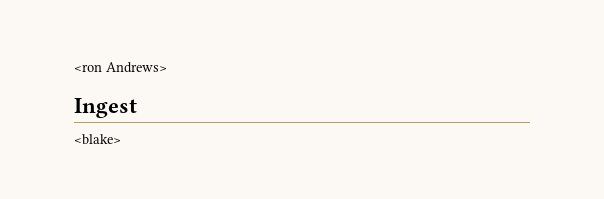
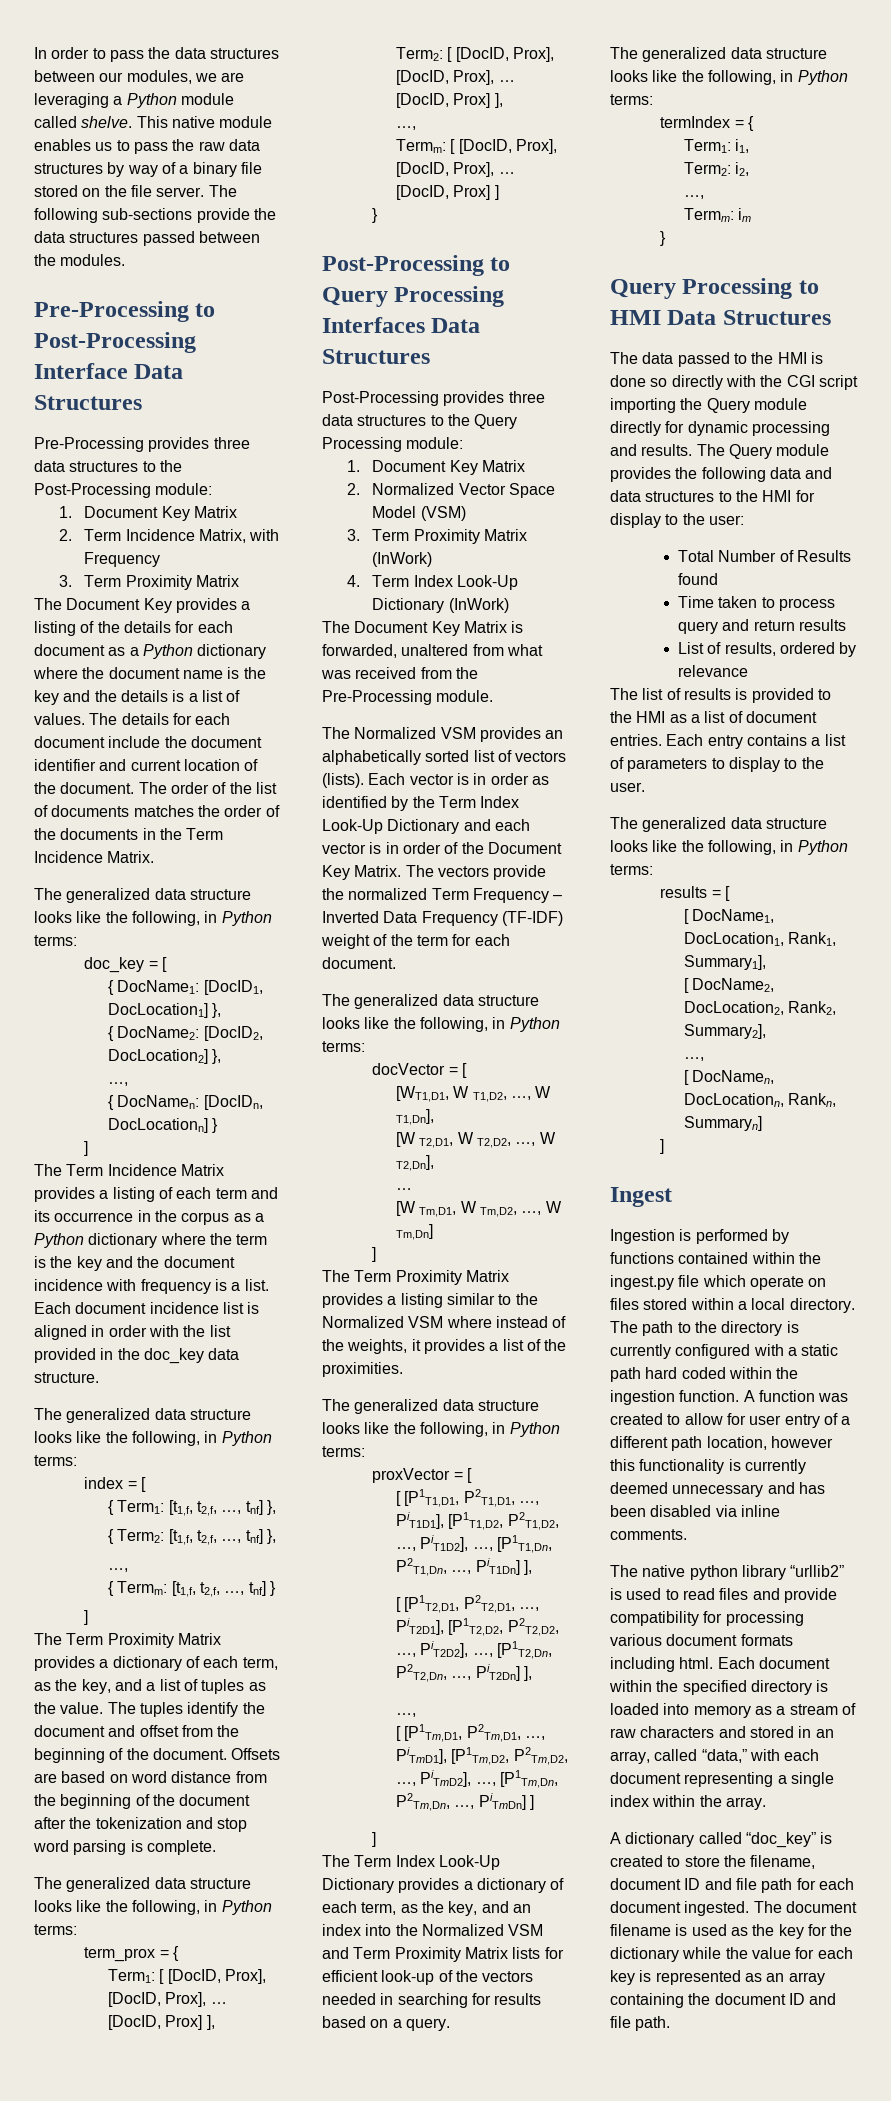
- <ron Andrews>
+ In order to pass the data structures between our modules, we are leveraging a Python module called shelve. This native module enables us to pass the raw data structures by way of a binary file stored on the file server. The following sub-sections provide the data structures passed between the modules.
+ Pre-Processing to Post-Processing Interface Data Structures
+ Pre-Processing provides three data structures to the Post-Processing module:
+ 1. Document Key Matrix
+ 2. Term Incidence Matrix, with Frequency
+ 3. Term Proximity Matrix
+ The Document Key provides a listing of the details for each document as a Python dictionary where the document name is the key and the details is a list of values. The details for each document include the document identifier and current location of the document. The order of the list of documents matches the order of the documents in the Term Incidence Matrix.
+ The generalized data structure looks like the following, in Python terms:
+ doc_key = [
+ { DocName1: [DocID1, DocLocation1] },
+ { DocName2: [DocID2, DocLocation2] },
+ …,
+ { DocNamen: [DocIDn, DocLocationn] }
+ ]
+ The Term Incidence Matrix provides a listing of each term and its occurrence in the corpus as a Python dictionary where the term is the key and the document incidence with frequency is a list. Each document incidence list is aligned in order with the list provided in the doc_key data structure.
+ The generalized data structure looks like the following, in Python terms:
+ index = [
+ { Term1: [t1,f, t2,f, …, tnf] },
+ { Term2: [t1,f, t2,f, …, tnf] },
+ …,
+ { Termm: [t1,f, t2,f, …, tnf] }
+ ]
+ The Term Proximity Matrix provides a dictionary of each term, as the key, and a list of tuples as the value. The tuples identify the document and offset from the beginning of the document. Offsets are based on word distance from the beginning of the document after the tokenization and stop word parsing is complete.
+ The generalized data structure looks like the following, in Python terms:
+ term_prox = {
+ Term1: [ [DocID, Prox], [DocID, Prox], … [DocID, Prox] ],
+ Term2: [ [DocID, Prox], [DocID, Prox], … [DocID, Prox] ],
+ …,
+ Termm: [ [DocID, Prox], [DocID, Prox], … [DocID, Prox] ]
+ }
+ Post-Processing to Query Processing Interfaces Data Structures
+ Post-Processing provides three data structures to the Query Processing module:
+ 1. Document Key Matrix
+ 2. Normalized Vector Space Model (VSM)
+ 3. Term Proximity Matrix (InWork)
+ 4. Term Index Look-Up Dictionary (InWork)
+ The Document Key Matrix is forwarded, unaltered from what was received from the Pre-Processing module.
+ The Normalized VSM provides an alphabetically sorted list of vectors (lists). Each vector is in order as identified by the Term Index Look-Up Dictionary and each vector is in order of the Document Key Matrix. The vectors provide the normalized Term Frequency – Inverted Data Frequency (TF-IDF) weight of the term for each document.
+ The generalized data structure looks like the following, in Python terms:
+ docVector = [
+ [WT1,D1, W T1,D2, …, W T1,Dn],
+ [W T2,D1, W T2,D2, …, W T2,Dn],
+ …
+ [W Tm,D1, W Tm,D2, …, W Tm,Dn]
+ ]
+ The Term Proximity Matrix provides a listing similar to the Normalized VSM where instead of the weights, it provides a list of the proximities.
+ The generalized data structure looks like the following, in Python terms:
+ proxVector = [
+ [ [P1T1,D1, P2T1,D1, …, PiT1D1], [P1T1,D2, P2T1,D2, …, PiT1D2], …, [P1T1,Dn, P2T1,Dn, …, PiT1Dn] ],
+ [ [P1T2,D1, P2T2,D1, …, PiT2D1], [P1T2,D2, P2T2,D2, …, PiT2D2], …, [P1T2,Dn, P2T2,Dn, …, PiT2Dn] ],
+ …,
+ [ [P1Tm,D1, P2Tm,D1, …, PiTmD1], [P1Tm,D2, P2Tm,D2, …, PiTmD2], …, [P1Tm,Dn, P2Tm,Dn, …, PiTmDn] ]
+ ]
+ The Term Index Look-Up Dictionary provides a dictionary of each term, as the key, and an index into the Normalized VSM and Term Proximity Matrix lists for efficient look-up of the vectors needed in searching for results based on a query.
+ The generalized data structure looks like the following, in Python terms:
+ termIndex = {
+ Term1: i1,
+ Term2: i2,
+ …,
+ Termm: im
+ }
+ Query Processing to HMI Data Structures
+ The data passed to the HMI is done so directly with the CGI script importing the Query module directly for dynamic processing and results. The Query module provides the following data and data structures to the HMI for display to the user:
+ Total Number of Results found
+ Time taken to process query and return results
+ List of results, ordered by relevance
+ The list of results is provided to the HMI as a list of document entries. Each entry contains a list of parameters to display to the user.
+ The generalized data structure looks like the following, in Python terms:
+ results = [
+ [ DocName1, DocLocation1, Rank1, Summary1],
+ [ DocName2, DocLocation2, Rank2, Summary2],
+ …,
+ [ DocNamen, DocLocationn, Rankn, Summaryn]
+ ]
  Ingest
- <blake>
+ Ingestion is performed by functions contained within the ingest.py file which operate on files stored within a local directory. The path to the directory is currently configured with a static path hard coded within the ingestion function. A function was created to allow for user entry of a different path location, however this functionality is currently deemed unnecessary and has been disabled via inline comments.
+ The native python library “urllib2” is used to read files and provide compatibility for processing various document formats including html. Each document within the specified directory is loaded into memory as a stream of raw characters and stored in an array, called “data,” with each document representing a single index within the array.
+ A dictionary called “doc_key” is created to store the filename, document ID and file path for each document ingested. The document filename is used as the key for the dictionary while the value for each key is represented as an array containing the document ID and file path.

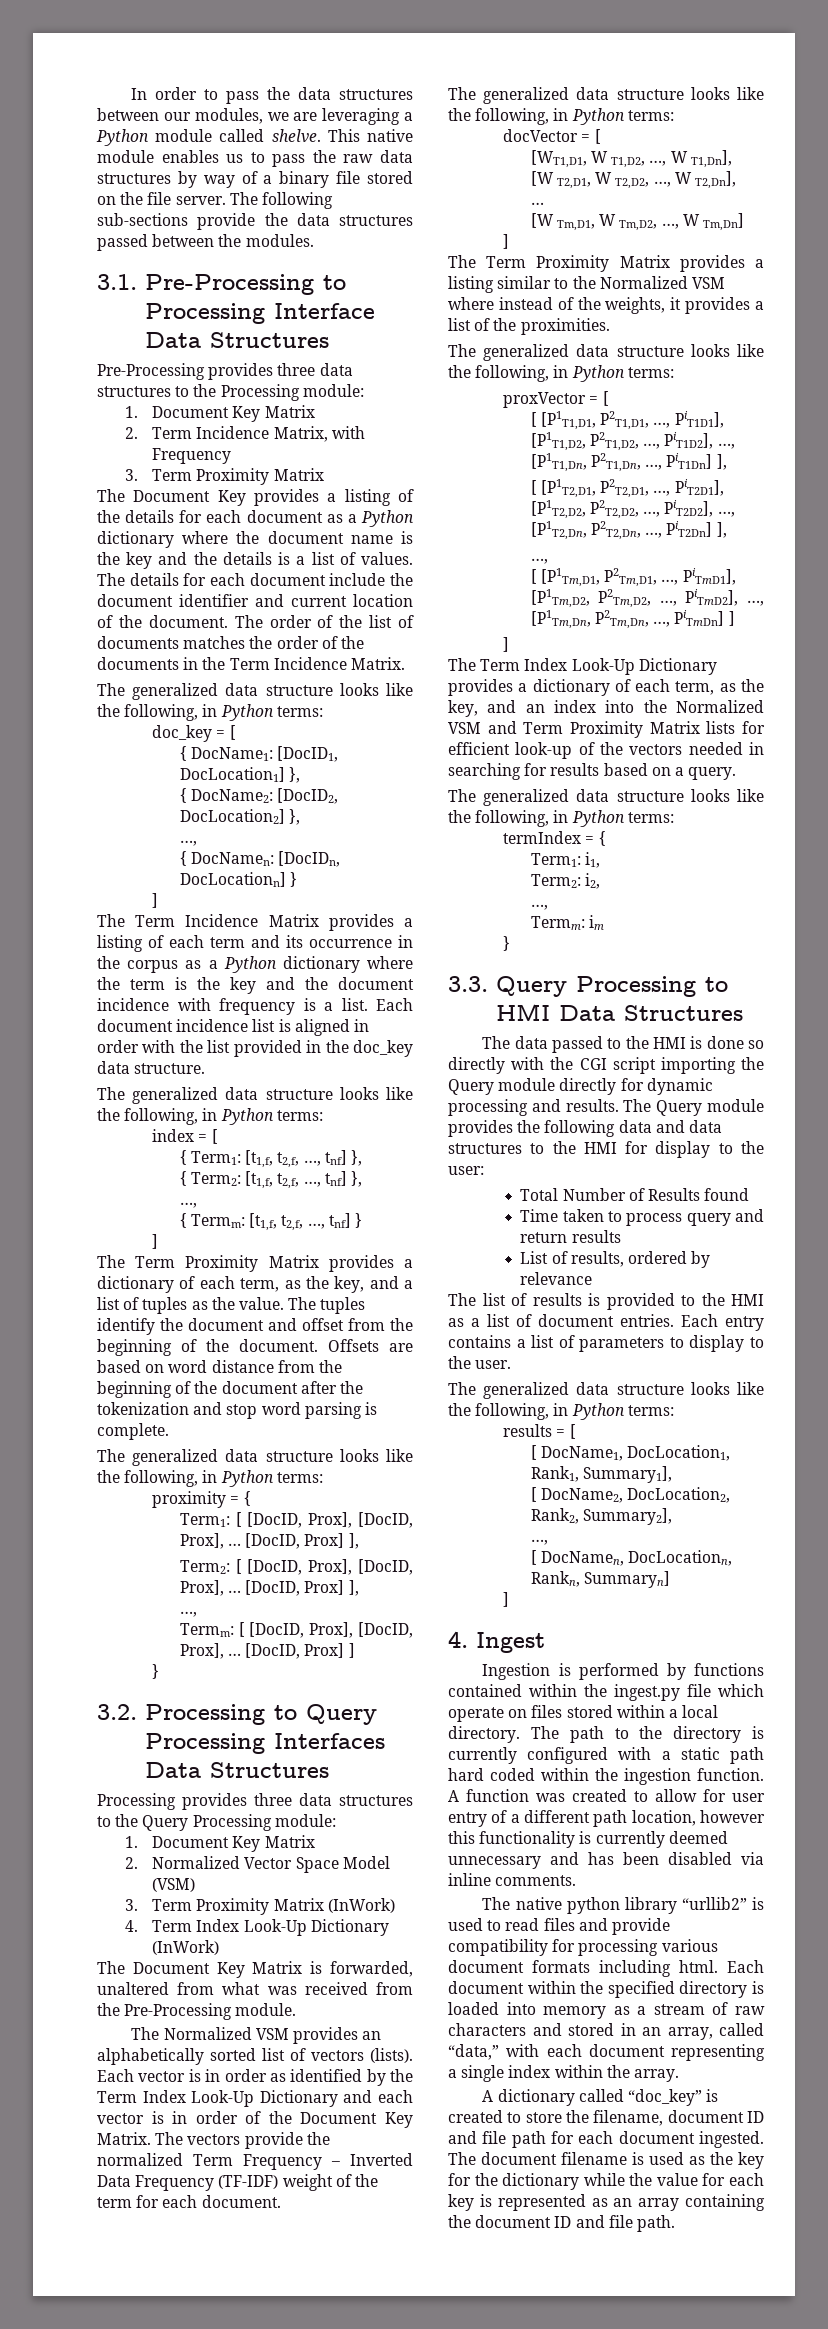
- Pre-Processing to Post-Processing Interface Data Structures
+ 3.1. Pre-Processing to Processing Interface Data Structures
- Pre-Processing provides three data structures to the Post-Processing module:
+ Pre-Processing provides three data structures to the Processing module:
- term_prox = {
+ proximity = {
- Post-Processing to Query Processing Interfaces Data Structures
+ 3.2. Processing to Query Processing Interfaces Data Structures
- Post-Processing provides three data structures to the Query Processing module:
+ Processing provides three data structures to the Query Processing module:
- Query Processing to HMI Data Structures
+ 3.3. Query Processing to HMI Data Structures
- Ingest
+ 4. Ingest

